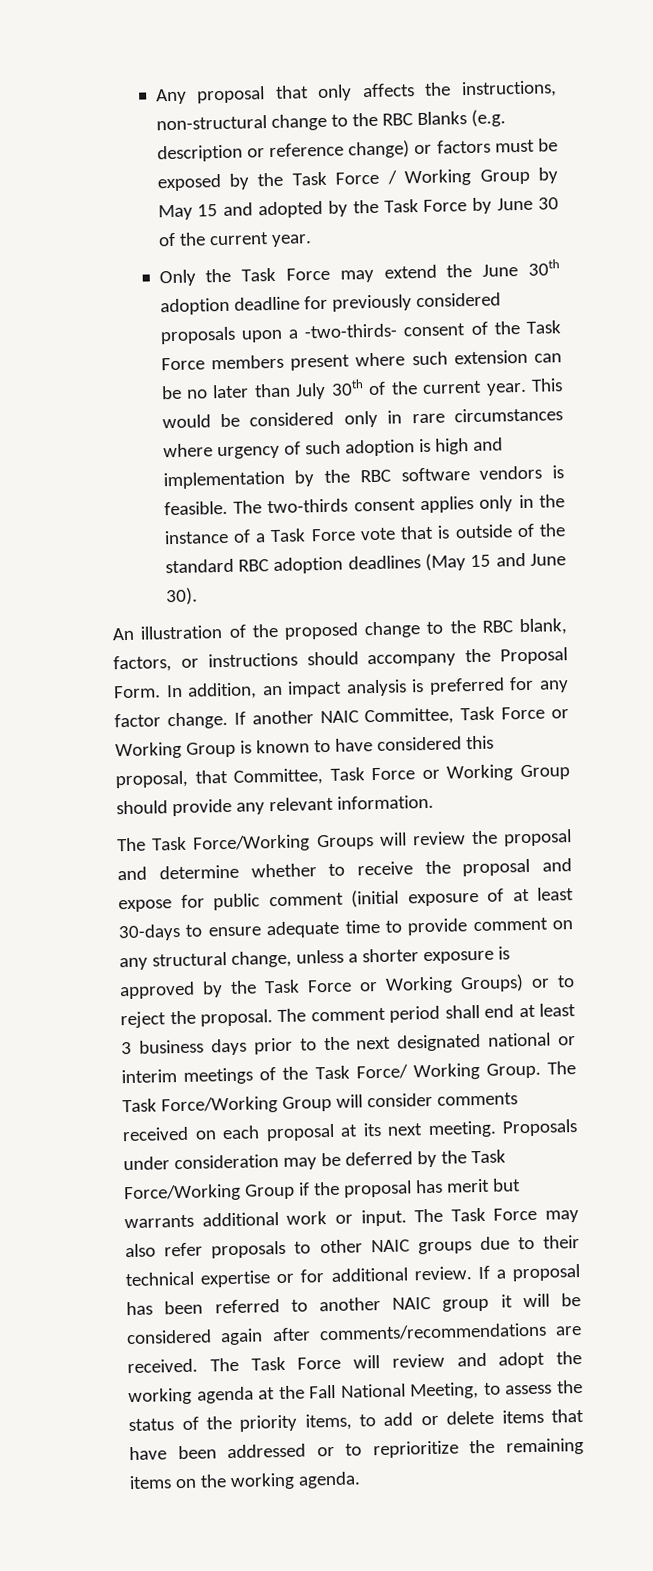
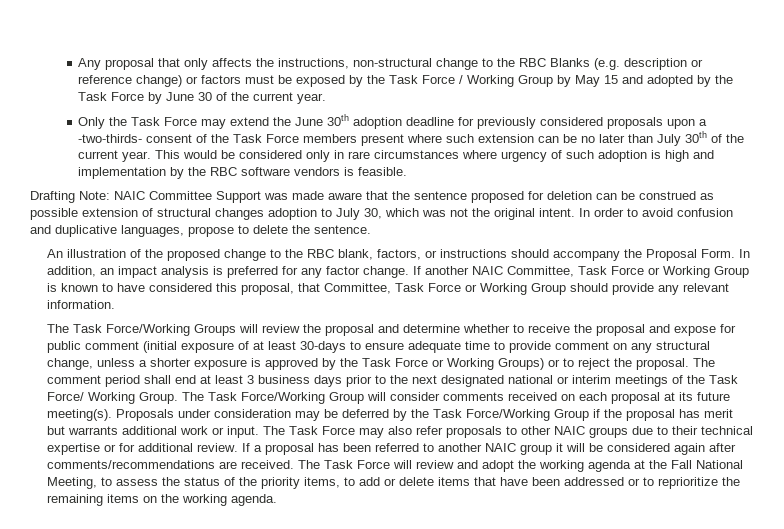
- This would be considered only in rare circumstances where urgency of such adoption is high and implementation by the RBC software vendors is feasible. The two-thirds consent applies only in the instance of a Task Force vote that is outside of the standard RBC adoption deadlines (May 15 and June 30).
+ This would be considered only in rare circumstances where urgency of such adoption is high and implementation by the RBC software vendors is feasible.
+ Drafting Note: NAIC Committee Support was made aware that the sentence proposed for deletion can be construed as possible extension of structural changes adoption to July 30, which was not the original intent. In order to avoid confusion and duplicative languages, propose to delete the sentence.
- The Task Force/Working Group will consider comments received on each proposal at its next meeting.
+ The Task Force/Working Group will consider comments received on each proposal at its future meeting(s).

